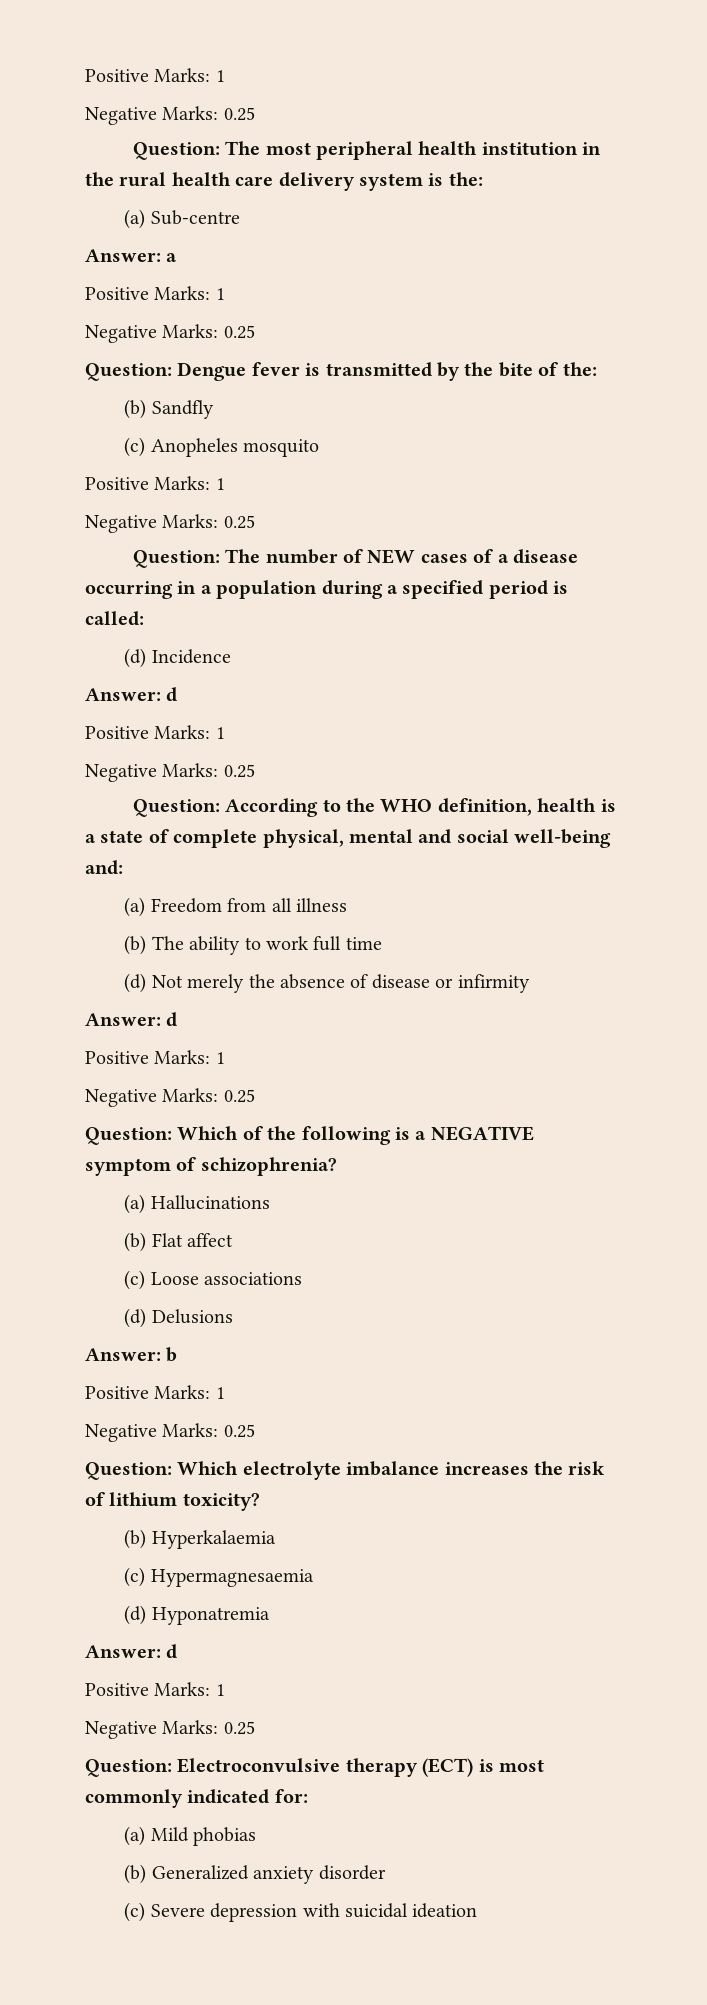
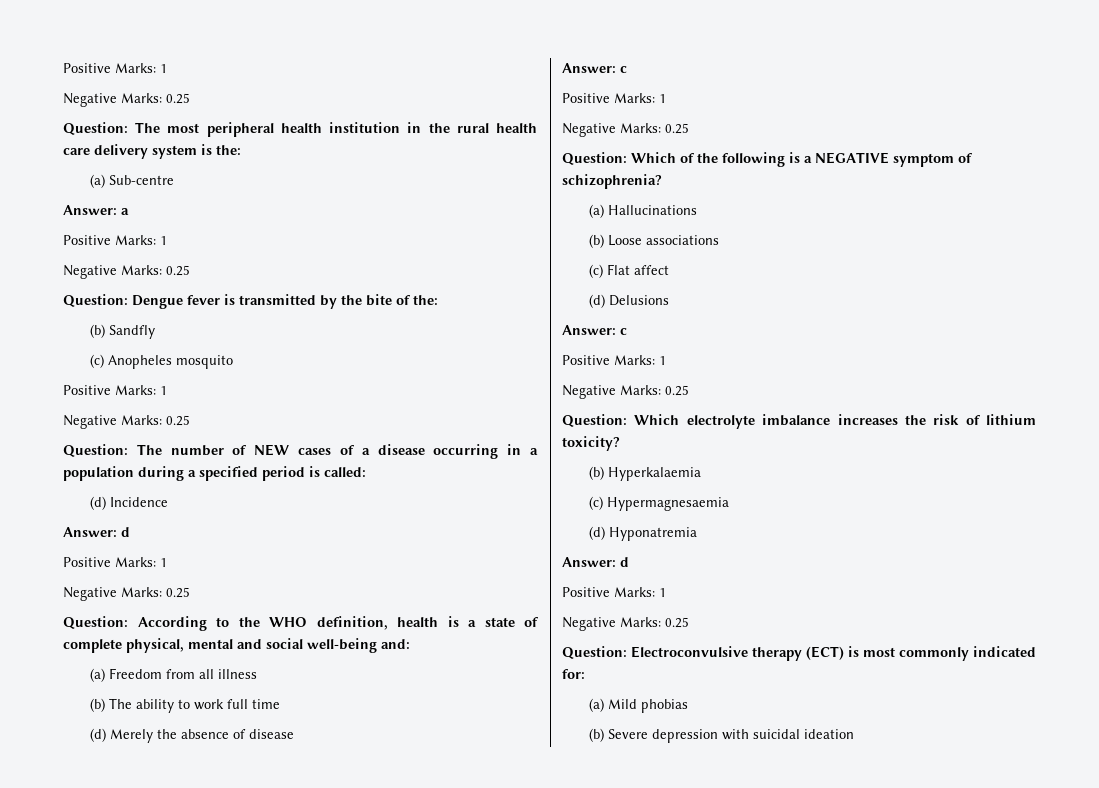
- (d) Not merely the absence of disease or infirmity
- Answer: d
+ (d) Merely the absence of disease
+ Answer: c
- (b) Flat affect
+ (b) Loose associations
+ (c) Flat affect
- (c) Loose associations
  (d) Delusions
- Answer: b
+ Answer: c
- (b) Generalized anxiety disorder
- (c) Severe depression with suicidal ideation
+ (b) Severe depression with suicidal ideation

